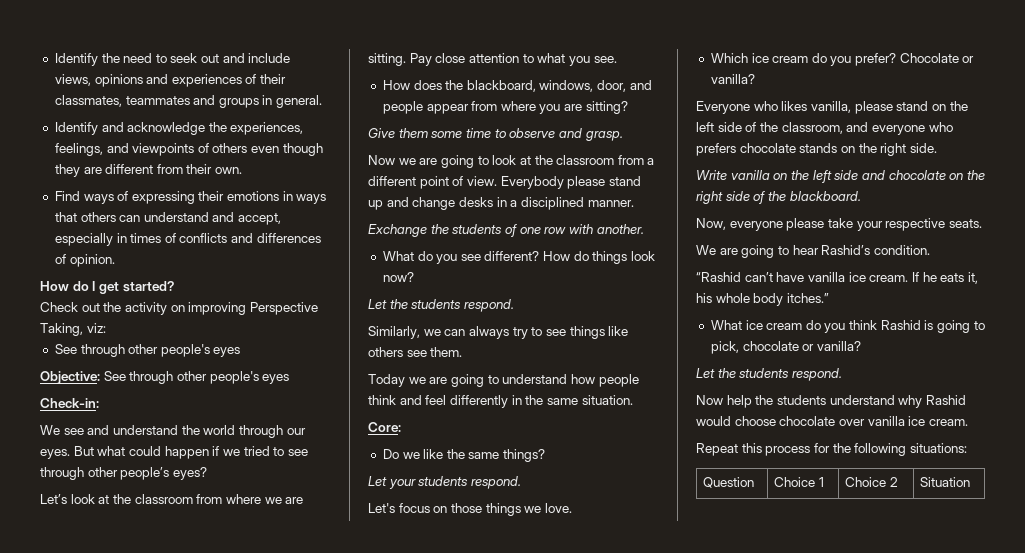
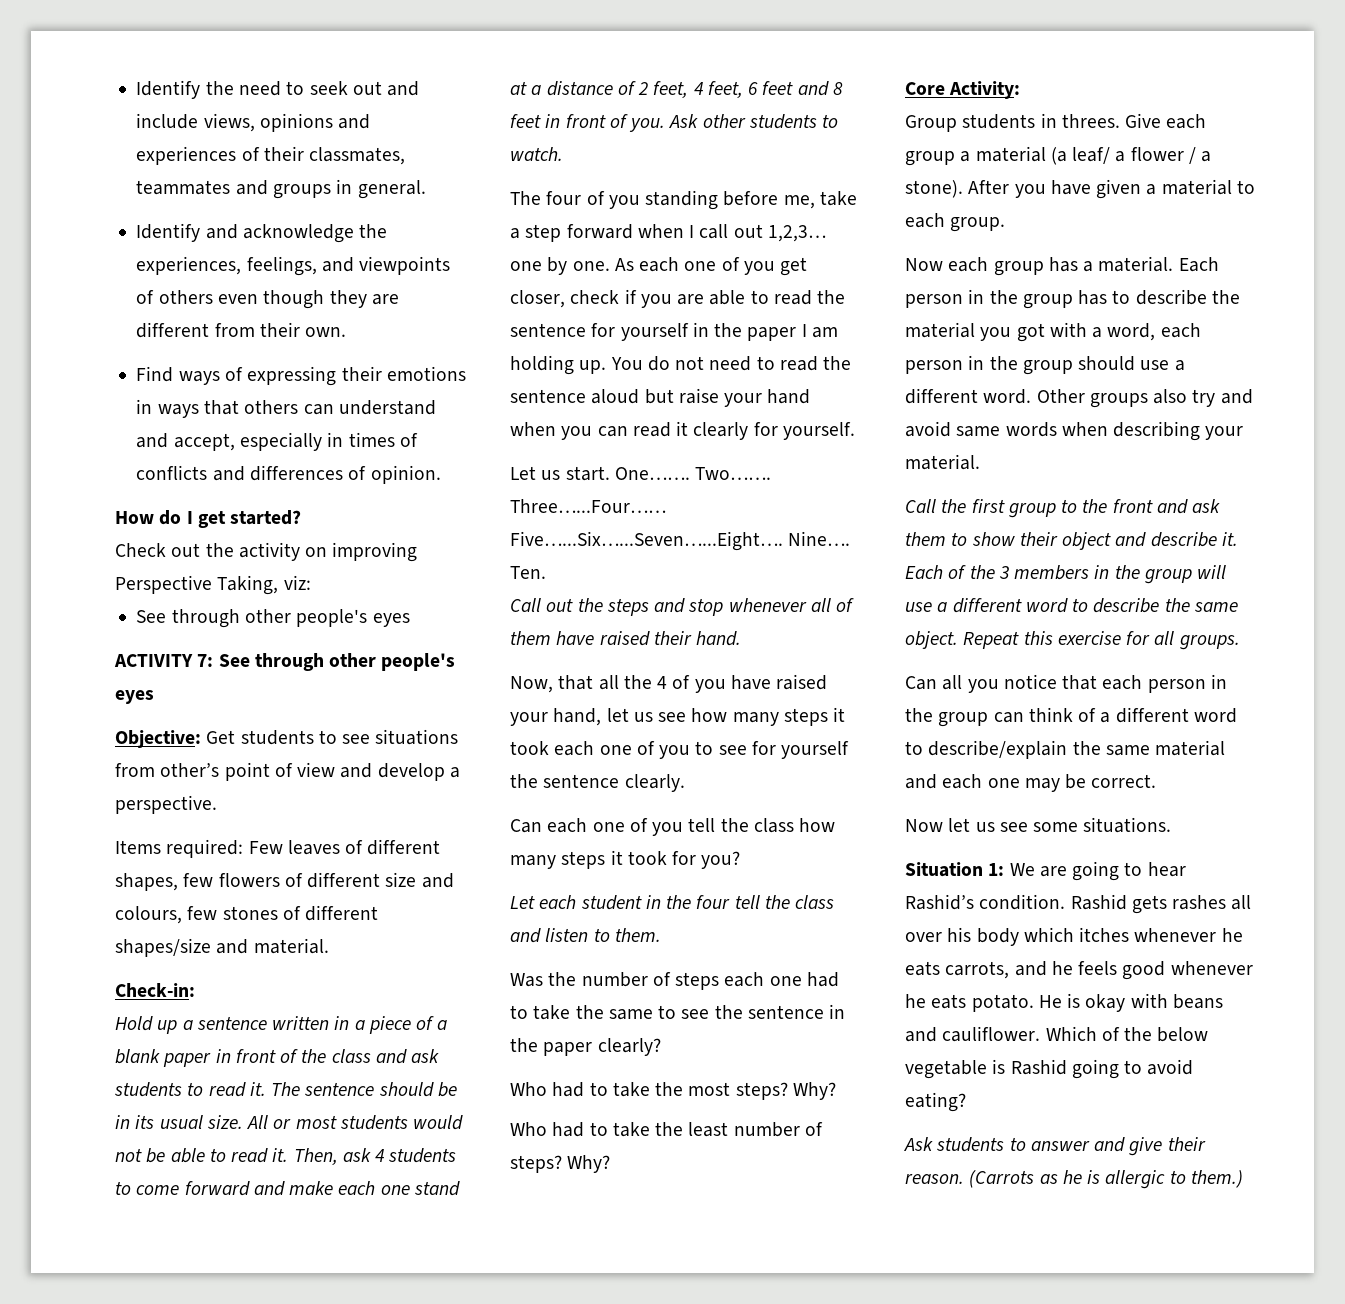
- Objective: See through other people's eyes
+ ACTIVITY 7: See through other people's eyes
+ Objective: Get students to see situations from other’s point of view and develop a perspective.
+ Items required: Few leaves of different shapes, few flowers of different size and colours, few stones of different shapes/size and material.
  Check-in:
- We see and understand the world through our eyes. But what could happen if we tried to see through other people’s eyes?
- Let’s look at the classroom from where we are sitting. Pay close attention to what you see.
- How does the blackboard, windows, door, and people appear from where you are sitting?
- Give them some time to observe and grasp.
- Now we are going to look at the classroom from a different point of view. Everybody please stand up and change desks in a disciplined manner.
- Exchange the students of one row with another.
- What do you see different? How do things look now?
- Let the students respond.
- Similarly, we can always try to see things like others see them.
- Today we are going to understand how people think and feel differently in the same situation.
- Core:
- Do we like the same things?
- Let your students respond.
- Let's focus on those things we love.
- Which ice cream do you prefer? Chocolate or vanilla?
- Everyone who likes vanilla, please stand on the left side of the classroom, and everyone who prefers chocolate stands on the right side.
- Write vanilla on the left side and chocolate on the right side of the blackboard.
- Now, everyone please take your respective seats.
- We are going to hear Rashid’s condition.
- “Rashid can’t have vanilla ice cream. If he eats it, his whole body itches.”
- What ice cream do you think Rashid is going to pick, chocolate or vanilla?
- Let the students respond.
- Now help the students understand why Rashid would choose chocolate over vanilla ice cream.
- Repeat this process for the following situations:
- Question | Choice 1 | Choice 2 | Situation
+ Hold up a sentence written in a piece of a blank paper in front of the class and ask students to read it. The sentence should be in its usual size. All or most students would not be able to read it. Then, ask 4 students to come forward and make each one stand at a distance of 2 feet, 4 feet, 6 feet and 8 feet in front of you. Ask other students to watch.
+ The four of you standing before me, take a step forward when I call out 1,2,3… one by one. As each one of you get closer, check if you are able to read the sentence for yourself in the paper I am holding up. You do not need to read the sentence aloud but raise your hand when you can read it clearly for yourself.
+ Let us start. One……. Two……. Three…...Four…… Five…...Six…...Seven…...Eight…. Nine…. Ten.
+ Call out the steps and stop whenever all of them have raised their hand.
+ Now, that all the 4 of you have raised your hand, let us see how many steps it took each one of you to see for yourself the sentence clearly.
+ Can each one of you tell the class how many steps it took for you?
+ Let each student in the four tell the class and listen to them.
+ Was the number of steps each one had to take the same to see the sentence in the paper clearly?
+ Who had to take the most steps? Why?
+ Who had to take the least number of steps? Why?
+ Core Activity:
+ Group students in threes. Give each group a material (a leaf/ a flower / a stone). After you have given a material to each group.
+ Now each group has a material. Each person in the group has to describe the material you got with a word, each person in the group should use a different word. Other groups also try and avoid same words when describing your material.
+ Call the first group to the front and ask them to show their object and describe it. Each of the 3 members in the group will use a different word to describe the same object. Repeat this exercise for all groups.
+ Can all you notice that each person in the group can think of a different word to describe/explain the same material and each one may be correct.
+ Now let us see some situations.
+ Situation 1: We are going to hear Rashid’s condition. Rashid gets rashes all over his body which itches whenever he eats carrots, and he feels good whenever he eats potato. He is okay with beans and cauliflower. Which of the below vegetable is Rashid going to avoid eating?
+ Ask students to answer and give their reason. (Carrots as he is allergic to them.)

